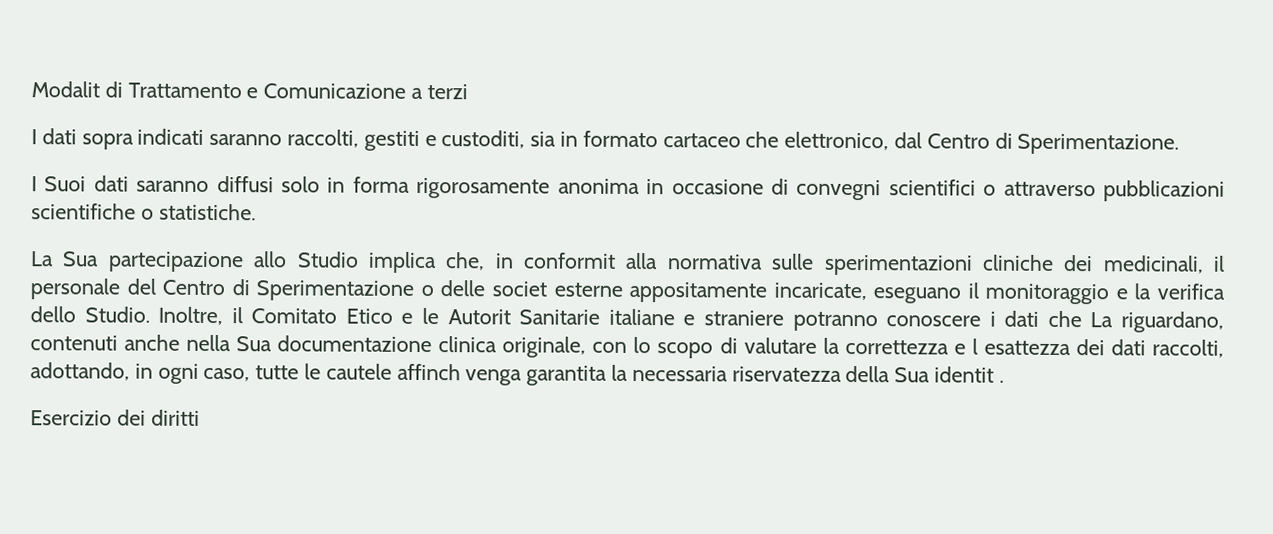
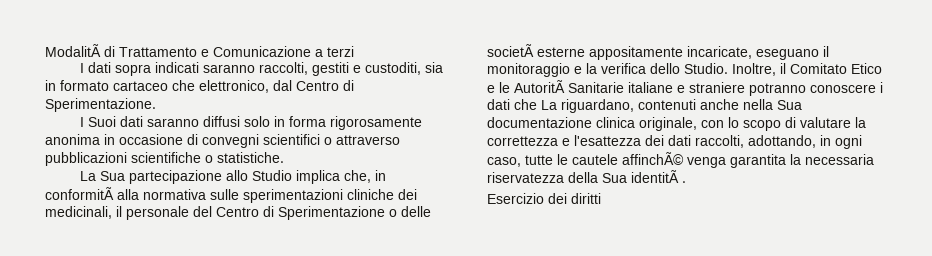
- Modalit di Trattamento e Comunicazione a terzi
+ ModalitÃ di Trattamento e Comunicazione a terzi
- La Sua partecipazione allo Studio implica che, in conformit alla normativa sulle sperimentazioni cliniche dei medicinali, il personale del Centro di Sperimentazione o delle societ esterne appositamente incaricate, eseguano il monitoraggio e la verifica dello Studio.
+ La Sua partecipazione allo Studio implica che, in conformitÃ alla normativa sulle sperimentazioni cliniche dei medicinali, il personale del Centro di Sperimentazione o delle societÃ esterne appositamente incaricate, eseguano il monitoraggio e la verifica dello Studio.
- Inoltre, il Comitato Etico e le Autorit Sanitarie italiane e straniere potranno conoscere i dati che La riguardano, contenuti anche nella Sua documentazione clinica originale, con lo scopo di valutare la correttezza e l esattezza dei dati raccolti, adottando, in ogni caso, tutte le cautele affinch venga garantita la necessaria riservatezza della Sua identit .
+ Inoltre, il Comitato Etico e le AutoritÃ Sanitarie italiane e straniere potranno conoscere i dati che La riguardano, contenuti anche nella Sua documentazione clinica originale, con lo scopo di valutare la correttezza e l'esattezza dei dati raccolti, adottando, in ogni caso, tutte le cautele affinchÃ© venga garantita la necessaria riservatezza della Sua identitÃ .

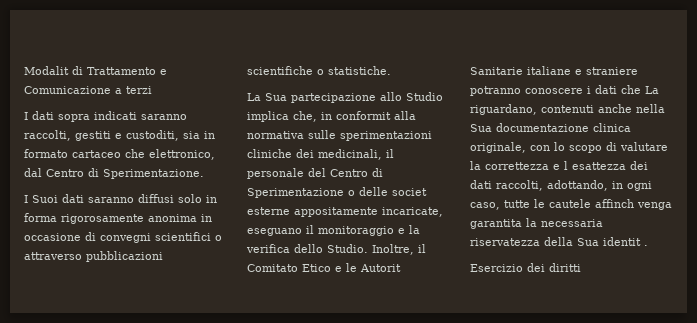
- ModalitÃ di Trattamento e Comunicazione a terzi
+ Modalit di Trattamento e Comunicazione a terzi
- La Sua partecipazione allo Studio implica che, in conformitÃ alla normativa sulle sperimentazioni cliniche dei medicinali, il personale del Centro di Sperimentazione o delle societÃ esterne appositamente incaricate, eseguano il monitoraggio e la verifica dello Studio.
+ La Sua partecipazione allo Studio implica che, in conformit alla normativa sulle sperimentazioni cliniche dei medicinali, il personale del Centro di Sperimentazione o delle societ esterne appositamente incaricate, eseguano il monitoraggio e la verifica dello Studio.
- Inoltre, il Comitato Etico e le AutoritÃ Sanitarie italiane e straniere potranno conoscere i dati che La riguardano, contenuti anche nella Sua documentazione clinica originale, con lo scopo di valutare la correttezza e l'esattezza dei dati raccolti, adottando, in ogni caso, tutte le cautele affinchÃ© venga garantita la necessaria riservatezza della Sua identitÃ .
+ Inoltre, il Comitato Etico e le Autorit Sanitarie italiane e straniere potranno conoscere i dati che La riguardano, contenuti anche nella Sua documentazione clinica originale, con lo scopo di valutare la correttezza e l esattezza dei dati raccolti, adottando, in ogni caso, tutte le cautele affinch venga garantita la necessaria riservatezza della Sua identit .

